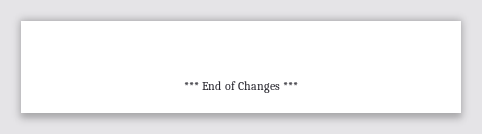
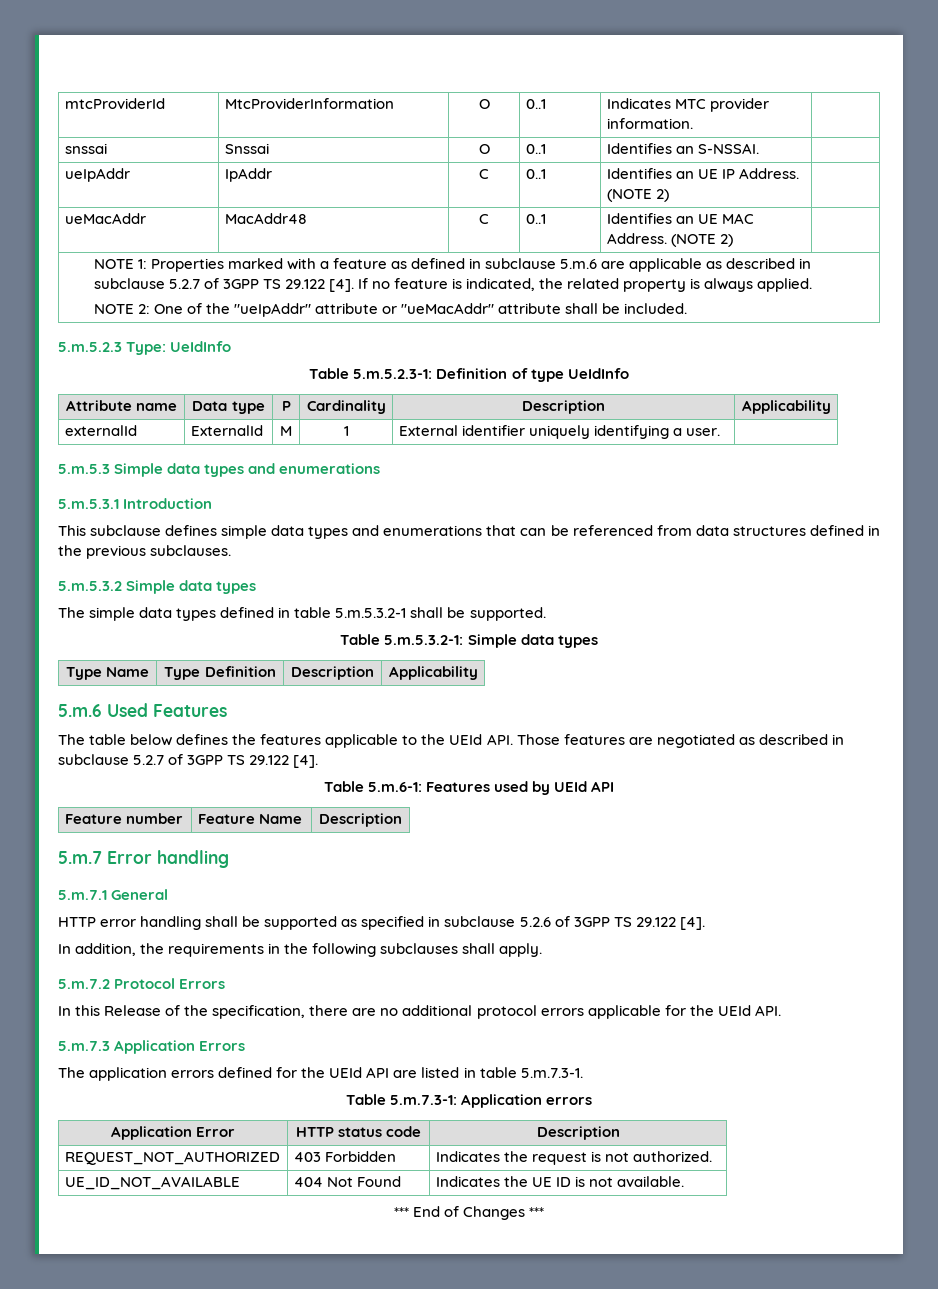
+ mtcProviderId | MtcProviderInformation | O | 0..1 | Indicates MTC provider information. |
+ snssai | Snssai | O | 0..1 | Identifies an S-NSSAI. |
+ ueIpAddr | IpAddr | C | 0..1 | Identifies an UE IP Address. (NOTE 2) |
+ ueMacAddr | MacAddr48 | C | 0..1 | Identifies an UE MAC Address. (NOTE 2) |
+ NOTE 1: Properties marked with a feature as defined in subclause 5.m.6 are applicable as described in subclause 5.2.7 of 3GPP TS 29.122 [4]. If no feature is indicated, the related property is always applied.
+ NOTE 2: One of the "ueIpAddr" attribute or "ueMacAddr" attribute shall be included.
+ 5.m.5.2.3 Type: UeIdInfo
+ Table 5.m.5.2.3-1: Definition of type UeIdInfo
+ Attribute name | Data type | P | Cardinality | Description | Applicability
+ externalId | ExternalId | M | 1 | External identifier uniquely identifying a user. |
+ 5.m.5.3 Simple data types and enumerations
+ 5.m.5.3.1 Introduction
+ This subclause defines simple data types and enumerations that can be referenced from data structures defined in the previous subclauses.
+ 5.m.5.3.2 Simple data types
+ The simple data types defined in table 5.m.5.3.2-1 shall be supported.
+ Table 5.m.5.3.2-1: Simple data types
+ Type Name | Type Definition | Description | Applicability
+ 5.m.6 Used Features
+ The table below defines the features applicable to the UEId API. Those features are negotiated as described in subclause 5.2.7 of 3GPP TS 29.122 [4].
+ Table 5.m.6-1: Features used by UEId API
+ Feature number | Feature Name | Description
+ 5.m.7 Error handling
+ 5.m.7.1 General
+ HTTP error handling shall be supported as specified in subclause 5.2.6 of 3GPP TS 29.122 [4].
+ In addition, the requirements in the following subclauses shall apply.
+ 5.m.7.2 Protocol Errors
+ In this Release of the specification, there are no additional protocol errors applicable for the UEId API.
+ 5.m.7.3 Application Errors
+ The application errors defined for the UEId API are listed in table 5.m.7.3-1.
+ Table 5.m.7.3-1: Application errors
+ Application Error | HTTP status code | Description
+ REQUEST_NOT_AUTHORIZED | 403 Forbidden | Indicates the request is not authorized.
+ UE_ID_NOT_AVAILABLE | 404 Not Found | Indicates the UE ID is not available.

